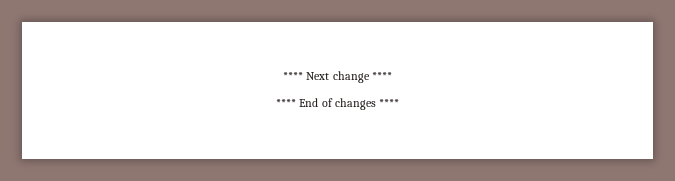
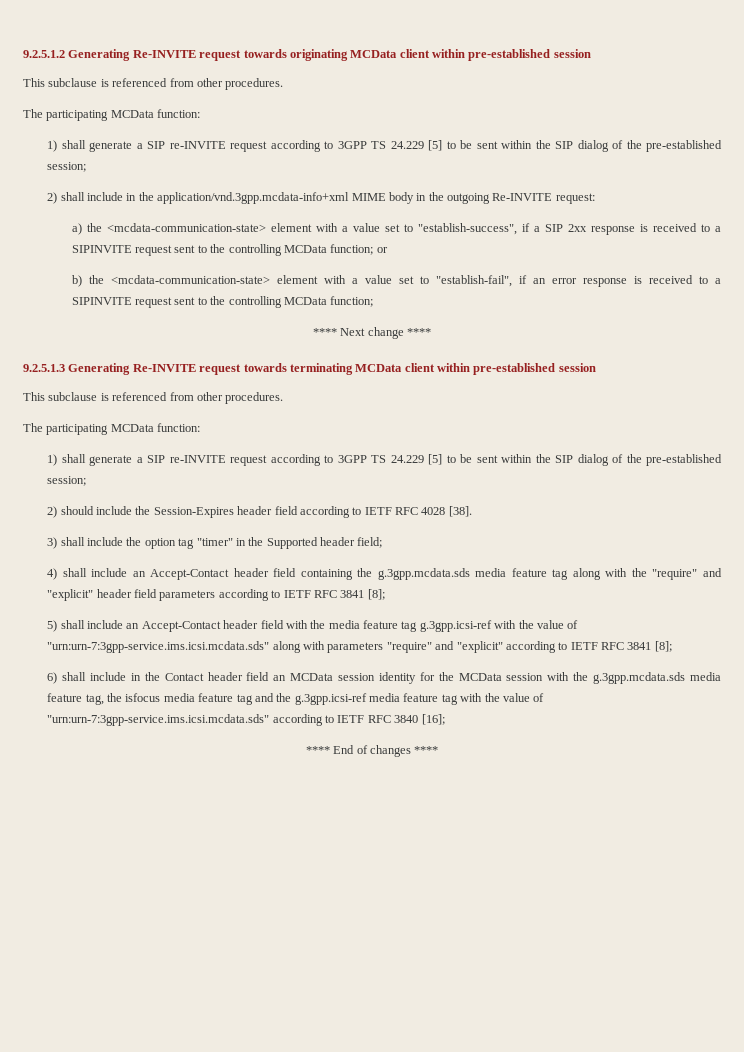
+ 9.2.5.1.2 Generating Re-INVITE request towards originating MCData client within pre-established session
+ This subclause is referenced from other procedures.
+ The participating MCData function:
+ 1) shall generate a SIP re-INVITE request according to 3GPP TS 24.229 [5] to be sent within the SIP dialog of the pre-established session;
+ 2) shall include in the application/vnd.3gpp.mcdata-info+xml MIME body in the outgoing Re-INVITE request:
+ a) the <mcdata-communication-state> element with a value set to "establish-success", if a SIP 2xx response is received to a SIPINVITE request sent to the controlling MCData function; or
+ b) the <mcdata-communication-state> element with a value set to "establish-fail", if an error response is received to a SIPINVITE request sent to the controlling MCData function;
  **** Next change ****
+ 9.2.5.1.3 Generating Re-INVITE request towards terminating MCData client within pre-established session
+ This subclause is referenced from other procedures.
+ The participating MCData function:
+ 1) shall generate a SIP re-INVITE request according to 3GPP TS 24.229 [5] to be sent within the SIP dialog of the pre-established session;
+ 2) should include the Session-Expires header field according to IETF RFC 4028 [38].
+ 3) shall include the option tag "timer" in the Supported header field;
+ 4) shall include an Accept-Contact header field containing the g.3gpp.mcdata.sds media feature tag along with the "require" and "explicit" header field parameters according to IETF RFC 3841 [8];
+ 5) shall include an Accept-Contact header field with the media feature tag g.3gpp.icsi-ref with the value of "urn:urn-7:3gpp-service.ims.icsi.mcdata.sds" along with parameters "require" and "explicit" according to IETF RFC 3841 [8];
+ 6) shall include in the Contact header field an MCData session identity for the MCData session with the g.3gpp.mcdata.sds media feature tag, the isfocus media feature tag and the g.3gpp.icsi-ref media feature tag with the value of "urn:urn-7:3gpp-service.ims.icsi.mcdata.sds" according to IETF RFC 3840 [16];

